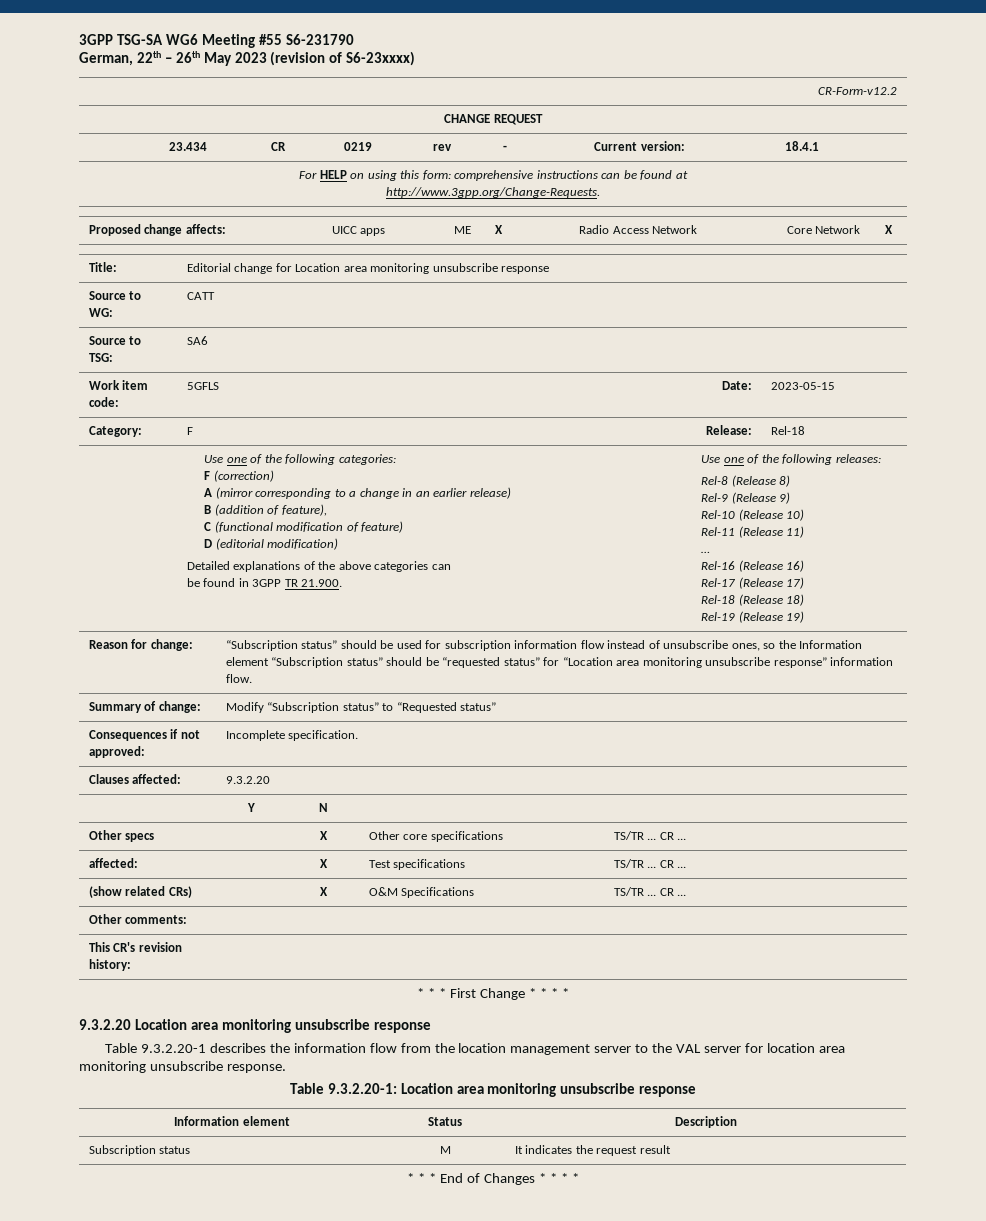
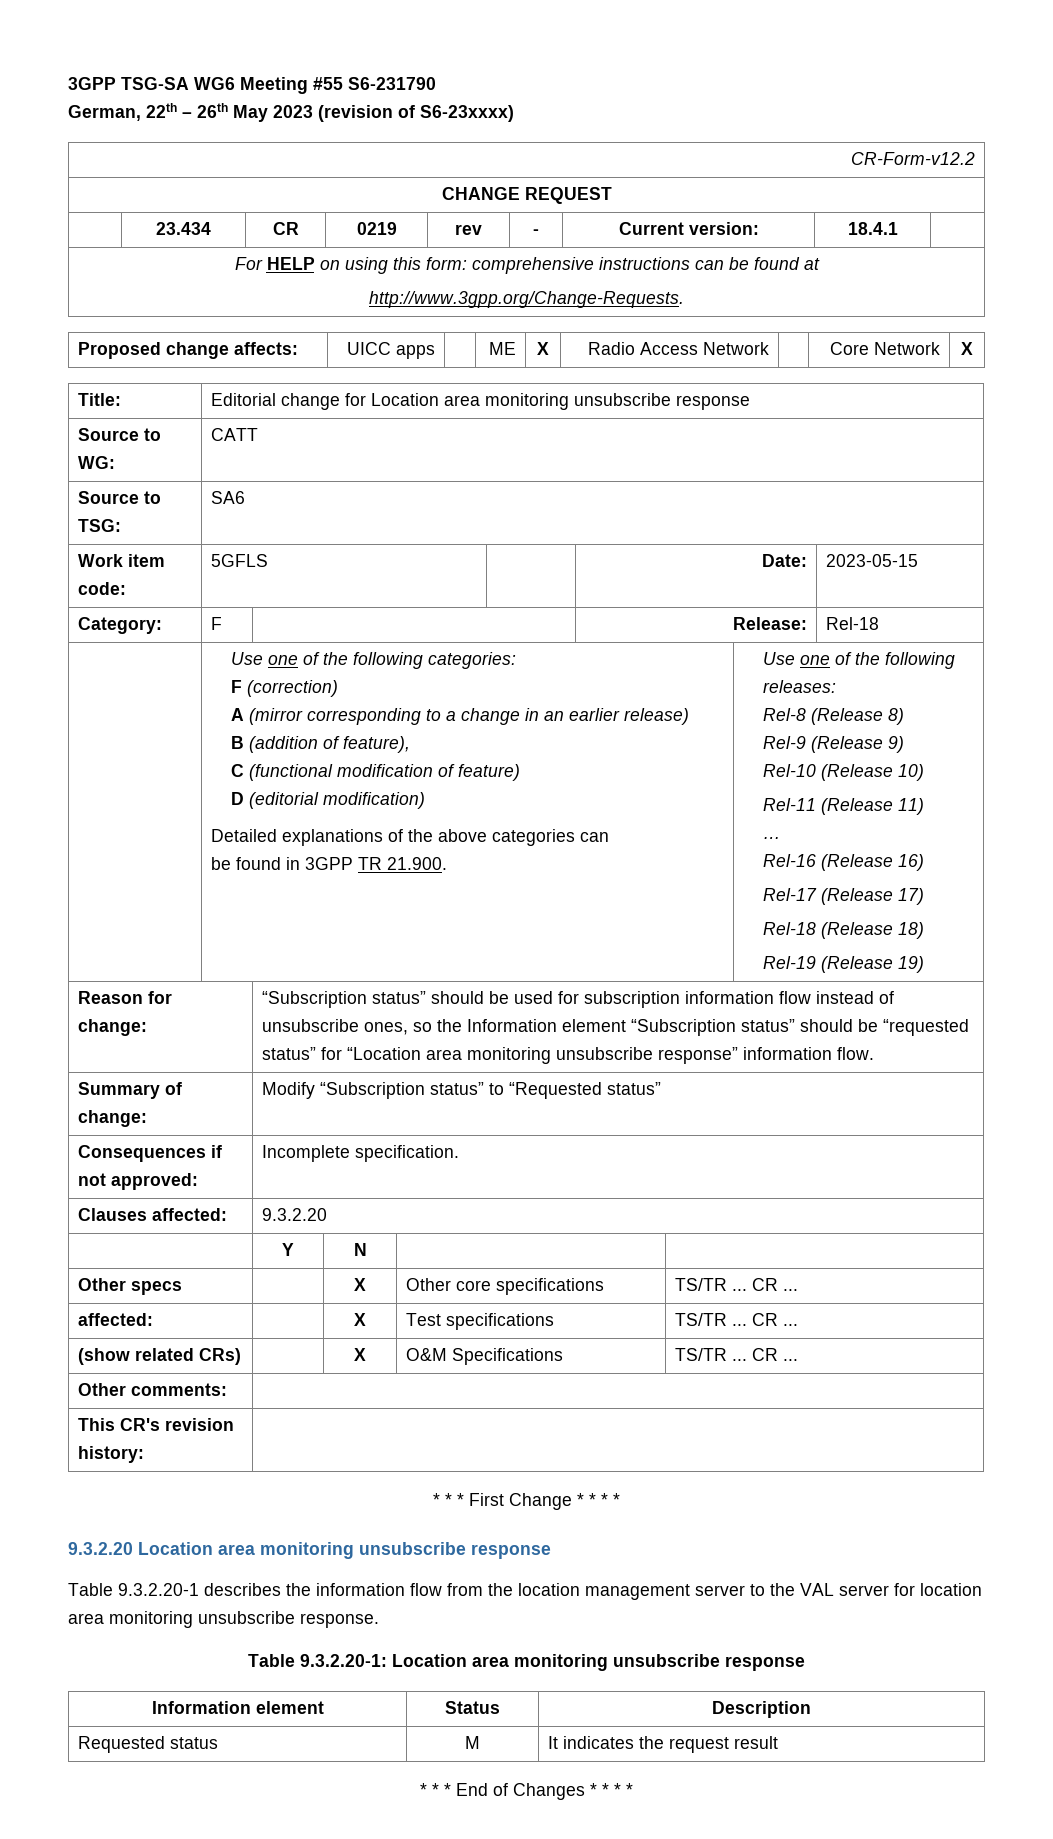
- Subscription status | M | It indicates the request result
+ Requested status | M | It indicates the request result

